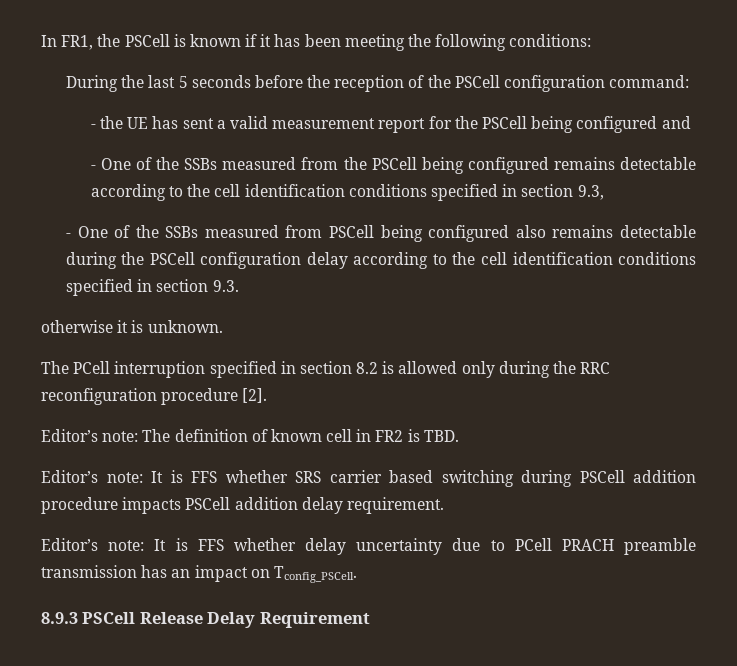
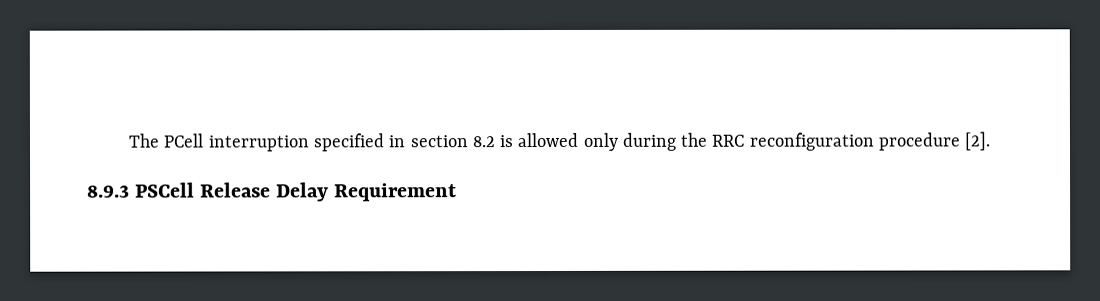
- In FR1, the PSCell is known if it has been meeting the following conditions:
- During the last 5 seconds before the reception of the PSCell configuration command:
- - the UE has sent a valid measurement report for the PSCell being configured and
- - One of the SSBs measured from the PSCell being configured remains detectable according to the cell identification conditions specified in section 9.3,
- - One of the SSBs measured from PSCell being configured also remains detectable during the PSCell configuration delay according to the cell identification conditions specified in section 9.3.
- otherwise it is unknown.
- Editor’s note: The definition of known cell in FR2 is TBD.
- Editor’s note: It is FFS whether SRS carrier based switching during PSCell addition procedure impacts PSCell addition delay requirement.
- Editor’s note: It is FFS whether delay uncertainty due to PCell PRACH preamble transmission has an impact on Tconfig_PSCell.

